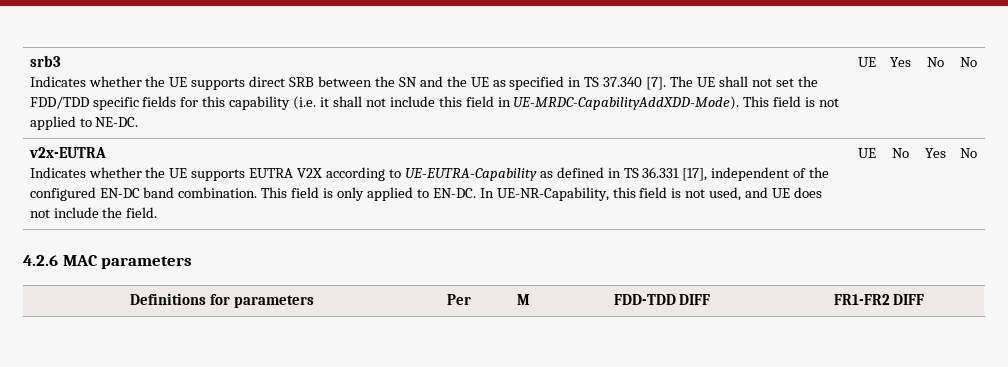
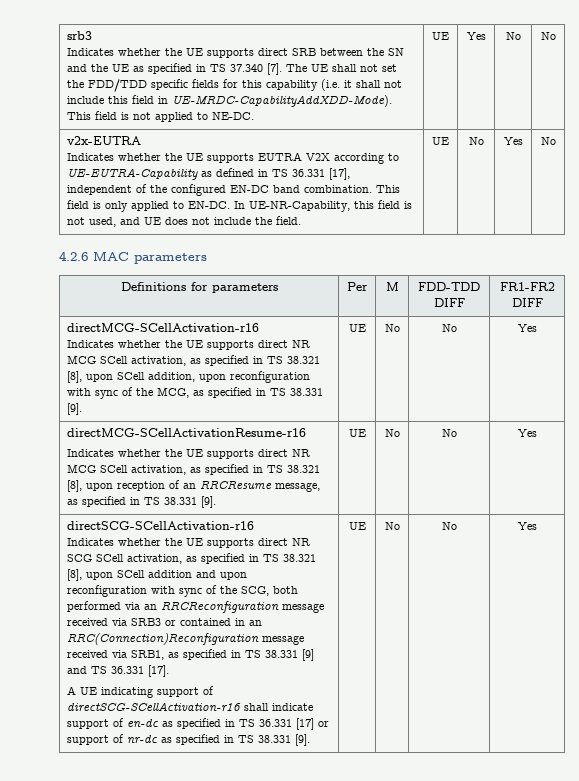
+ directMCG-SCellActivation-r16
+ Indicates whether the UE supports direct NR MCG SCell activation, as specified in TS 38.321 [8], upon SCell addition, upon reconfiguration with sync of the MCG, as specified in TS 38.331 [9]. | UE | No | No | Yes
+ directMCG-SCellActivationResume-r16
+ Indicates whether the UE supports direct NR MCG SCell activation, as specified in TS 38.321 [8], upon reception of an RRCResume message, as specified in TS 38.331 [9]. | UE | No | No | Yes
+ directSCG-SCellActivation-r16
+ Indicates whether the UE supports direct NR SCG SCell activation, as specified in TS 38.321 [8], upon SCell addition and upon reconfiguration with sync of the SCG, both performed via an RRCReconfiguration message received via SRB3 or contained in an RRC(Connection)Reconfiguration message received via SRB1, as specified in TS 38.331 [9] and TS 36.331 [17].
+ A UE indicating support of directSCG-SCellActivation-r16 shall indicate support of en-dc as specified in TS 36.331 [17] or support of nr-dc as specified in TS 38.331 [9]. | UE | No | No | Yes

